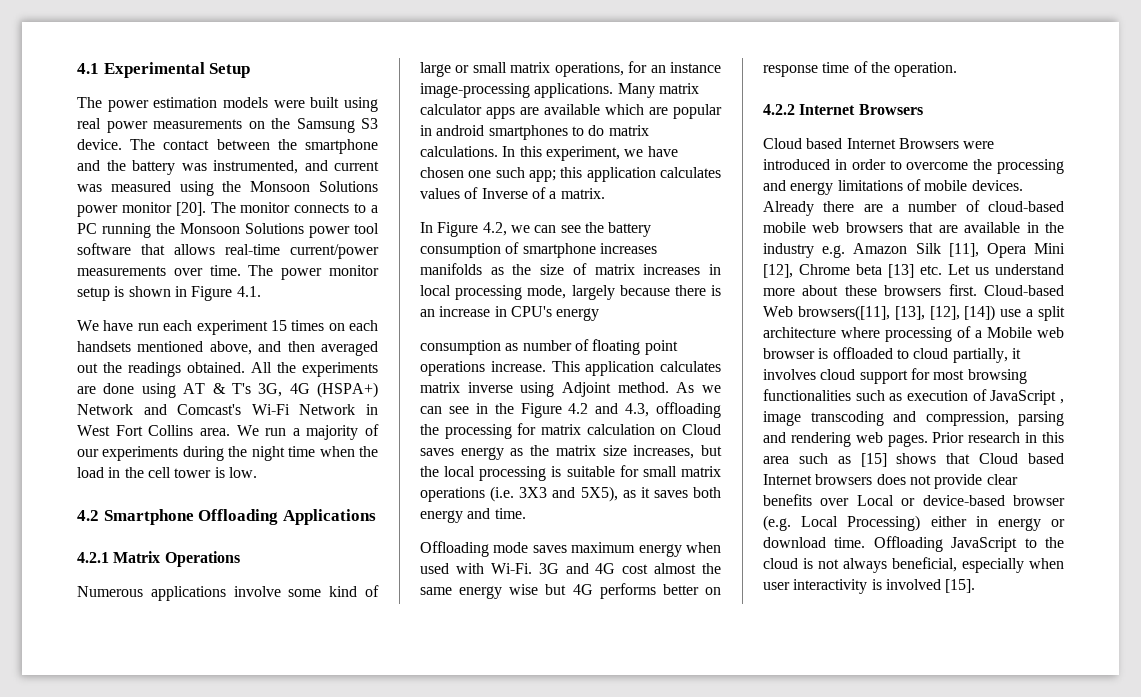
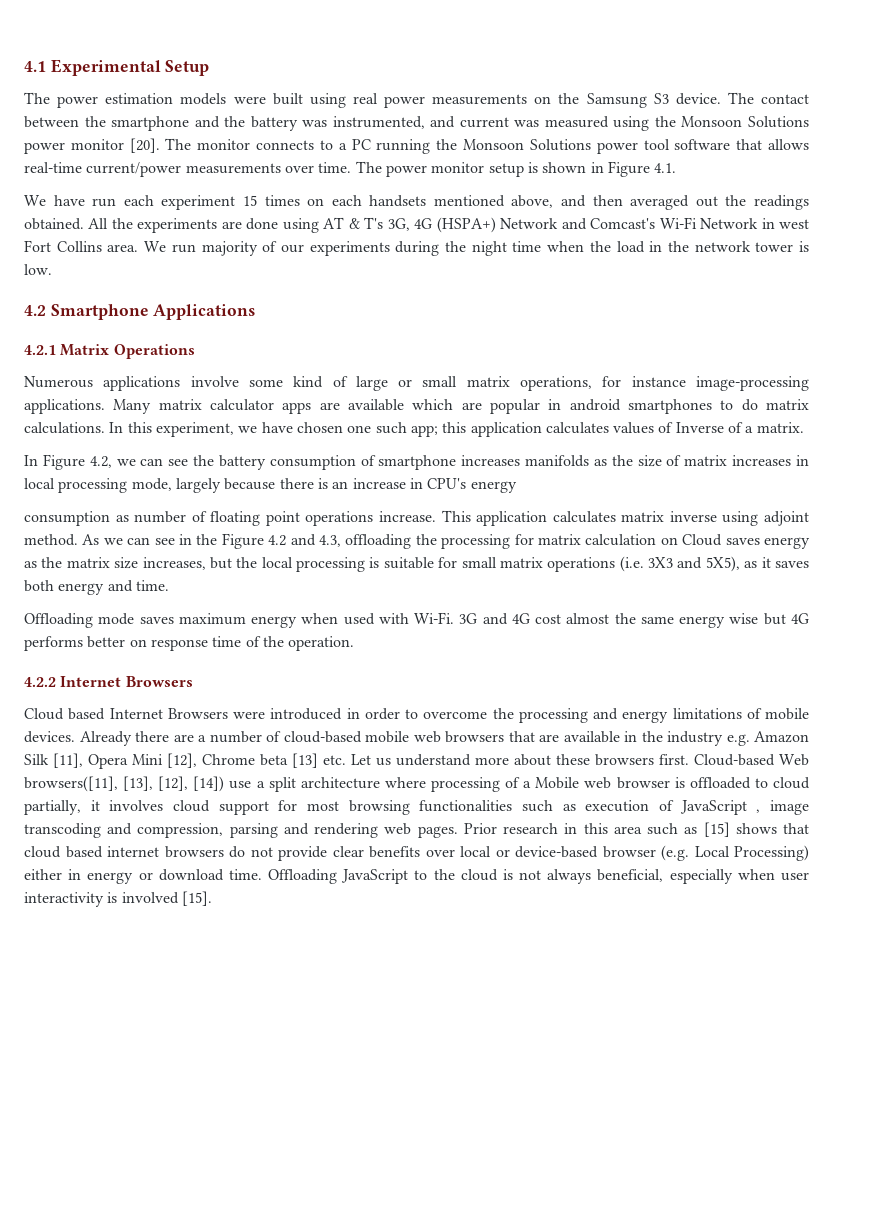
- All the experiments are done using AT & T's 3G, 4G (HSPA+) Network and Comcast's Wi-Fi Network in West Fort Collins area.
+ All the experiments are done using AT & T's 3G, 4G (HSPA+) Network and Comcast's Wi-Fi Network in west Fort Collins area.
- We run a majority of our experiments during the night time when the load in the cell tower is low.
+ We run majority of our experiments during the night time when the load in the network tower is low.
- 4.2 Smartphone Offloading Applications
+ 4.2 Smartphone Applications
- Numerous applications involve some kind of large or small matrix operations, for an instance image-processing applications.
+ Numerous applications involve some kind of large or small matrix operations, for instance image-processing applications.
- This application calculates matrix inverse using Adjoint method.
+ This application calculates matrix inverse using adjoint method.
- Prior research in this area such as [15] shows that Cloud based Internet browsers does not provide clear benefits over Local or device-based browser (e.g. Local Processing) either in energy or download time.
+ Prior research in this area such as [15] shows that cloud based internet browsers do not provide clear benefits over local or device-based browser (e.g. Local Processing) either in energy or download time.

